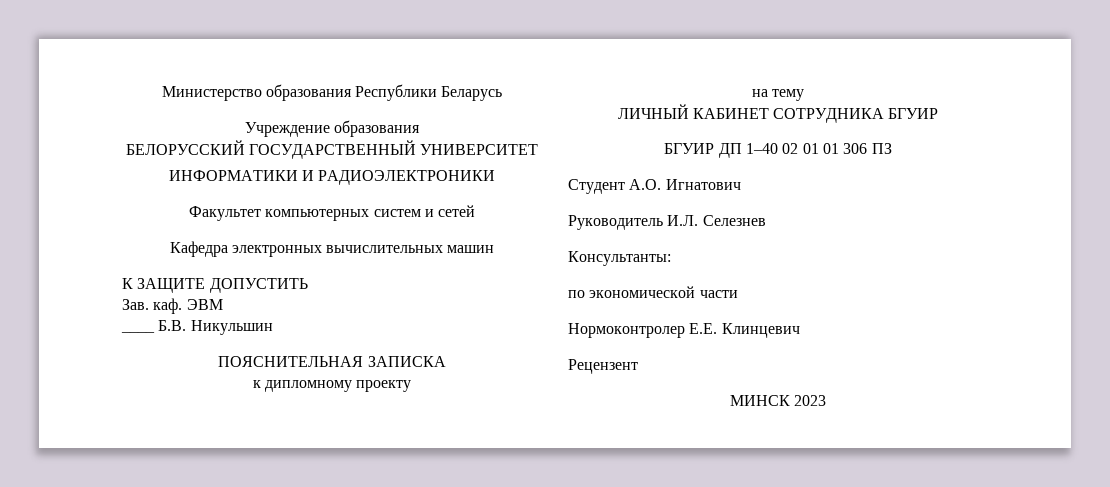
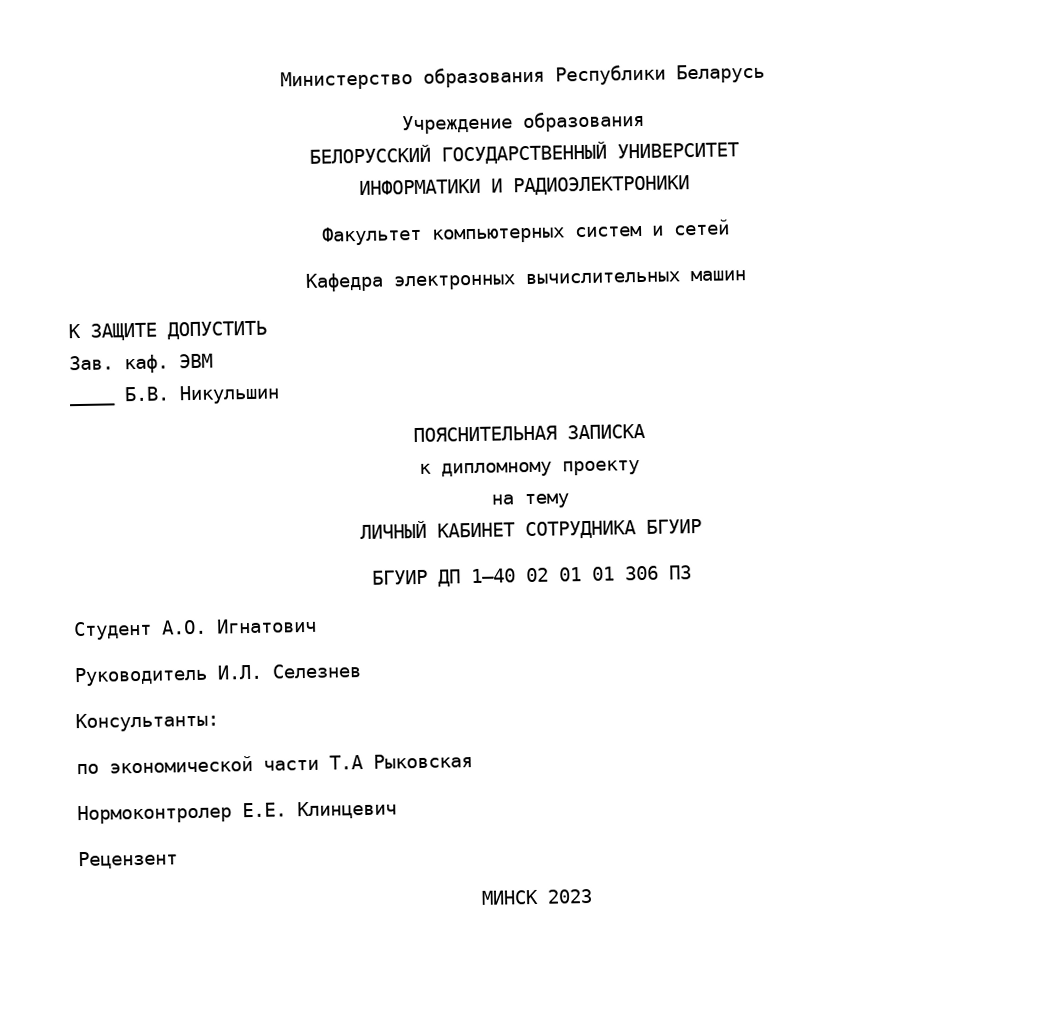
- по экономической части
+ по экономической части Т.А Рыковская

